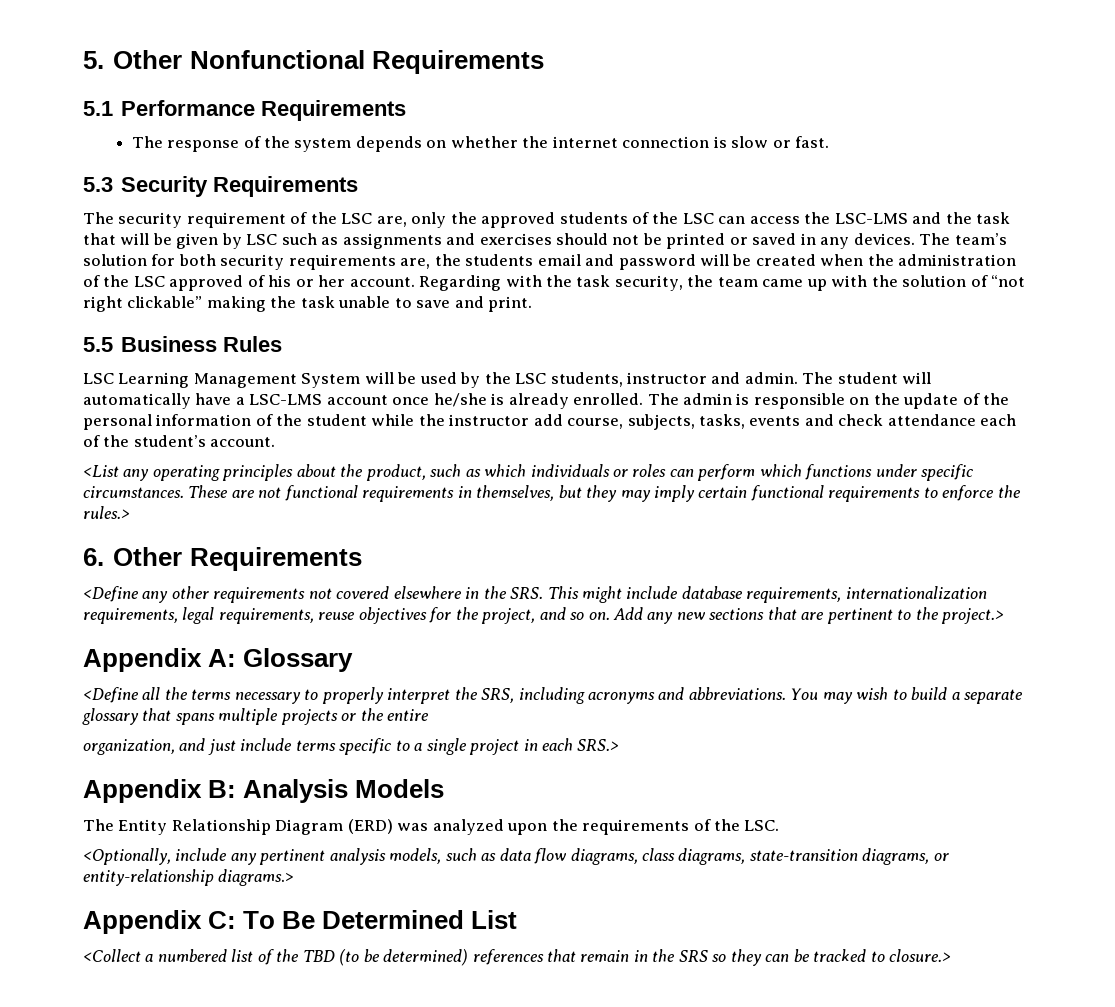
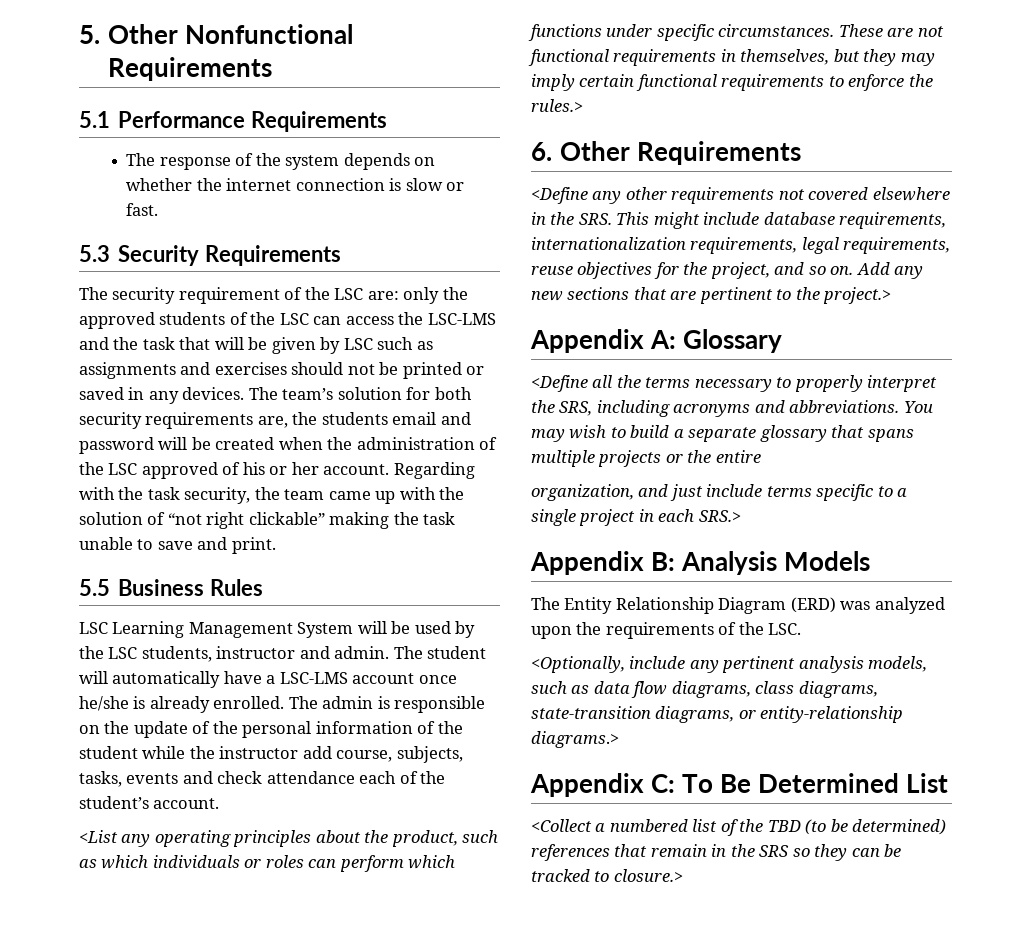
- The security requirement of the LSC are, only the approved students of the LSC can access the LSC-LMS and the task that will be given by LSC such as assignments and exercises should not be printed or saved in any devices.
+ The security requirement of the LSC are: only the approved students of the LSC can access the LSC-LMS and the task that will be given by LSC such as assignments and exercises should not be printed or saved in any devices.

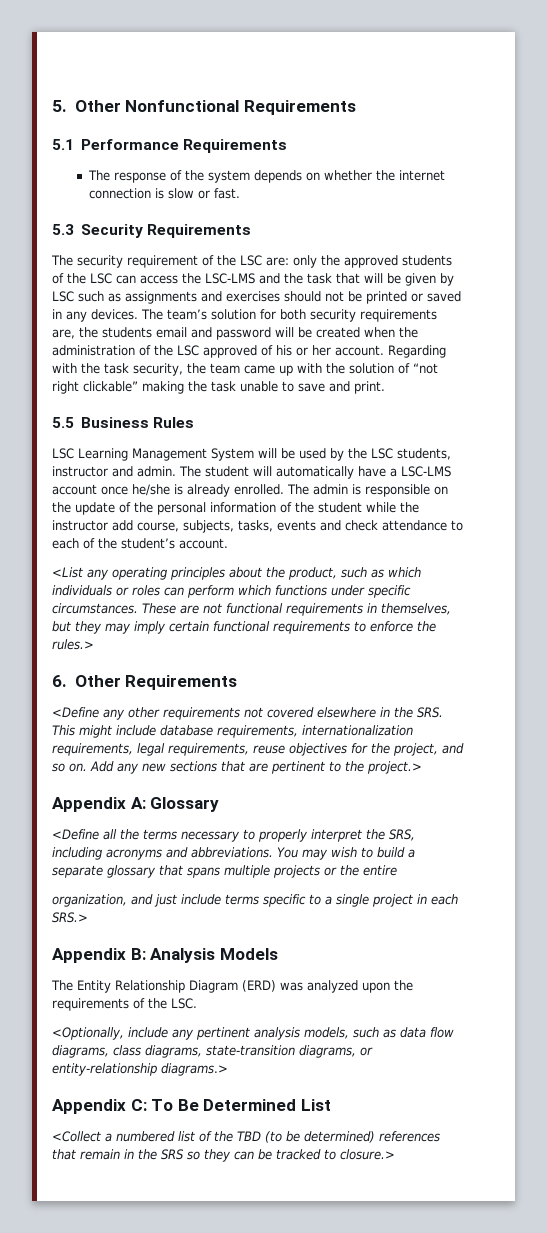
- The admin is responsible on the update of the personal information of the student while the instructor add course, subjects, tasks, events and check attendance each of the student’s account.
+ The admin is responsible on the update of the personal information of the student while the instructor add course, subjects, tasks, events and check attendance to each of the student’s account.

